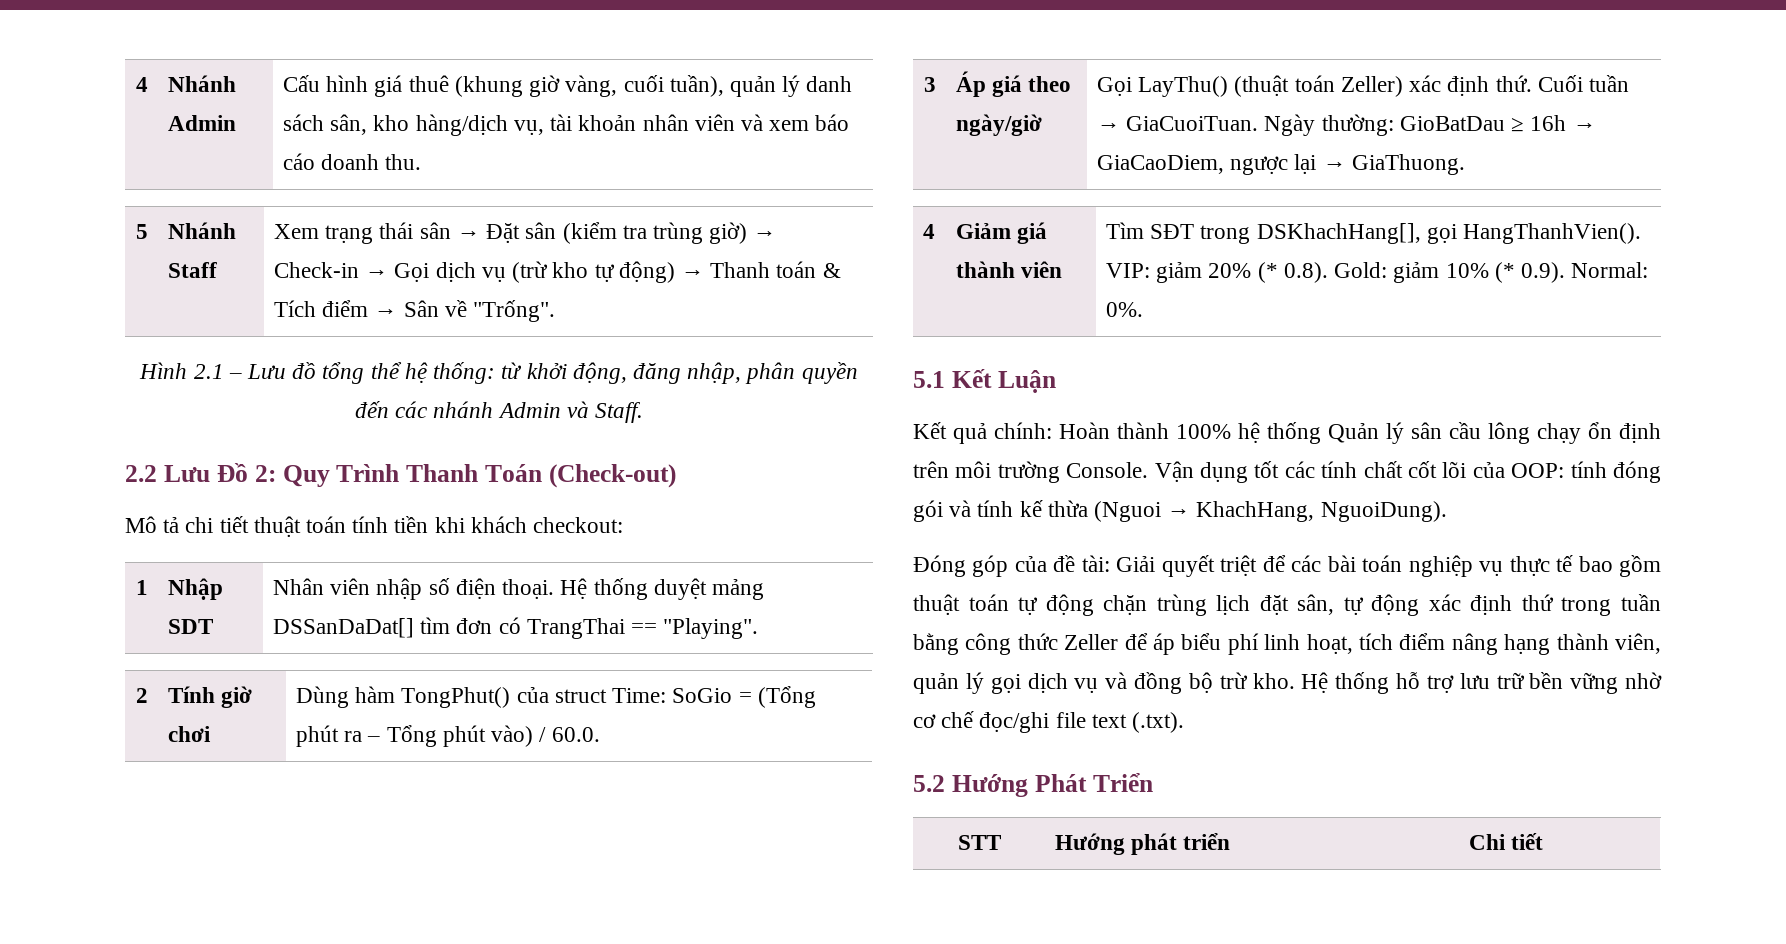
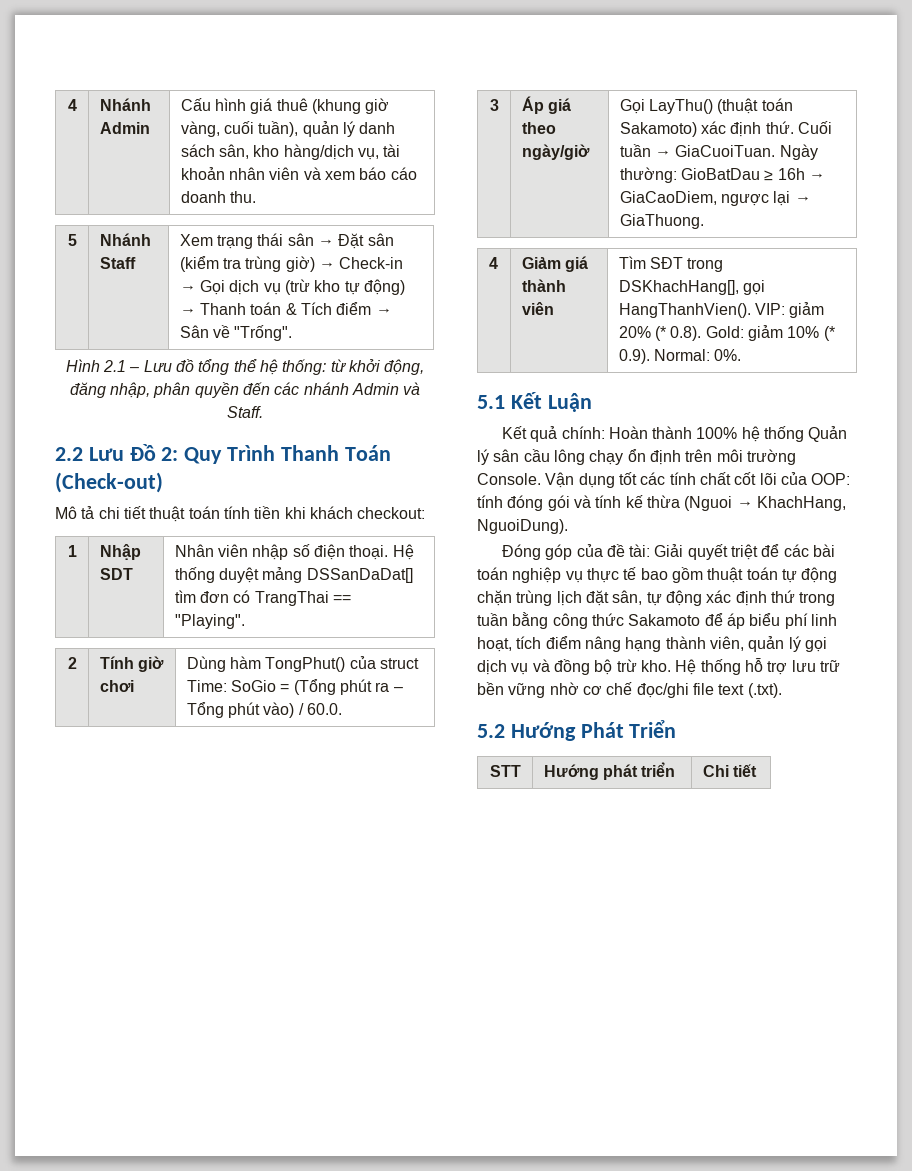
- 3 | Áp giá theo ngày/giờ | Gọi LayThu() (thuật toán Zeller) xác định thứ. Cuối tuần → GiaCuoiTuan. Ngày thường: GioBatDau ≥ 16h → GiaCaoDiem, ngược lại → GiaThuong.
+ 3 | Áp giá theo ngày/giờ | Gọi LayThu() (thuật toán Sakamoto) xác định thứ. Cuối tuần → GiaCuoiTuan. Ngày thường: GioBatDau ≥ 16h → GiaCaoDiem, ngược lại → GiaThuong.
- Đóng góp của đề tài: Giải quyết triệt để các bài toán nghiệp vụ thực tế bao gồm thuật toán tự động chặn trùng lịch đặt sân, tự động xác định thứ trong tuần bằng công thức Zeller để áp biểu phí linh hoạt, tích điểm nâng hạng thành viên, quản lý gọi dịch vụ và đồng bộ trừ kho.
+ Đóng góp của đề tài: Giải quyết triệt để các bài toán nghiệp vụ thực tế bao gồm thuật toán tự động chặn trùng lịch đặt sân, tự động xác định thứ trong tuần bằng công thức Sakamoto để áp biểu phí linh hoạt, tích điểm nâng hạng thành viên, quản lý gọi dịch vụ và đồng bộ trừ kho.

